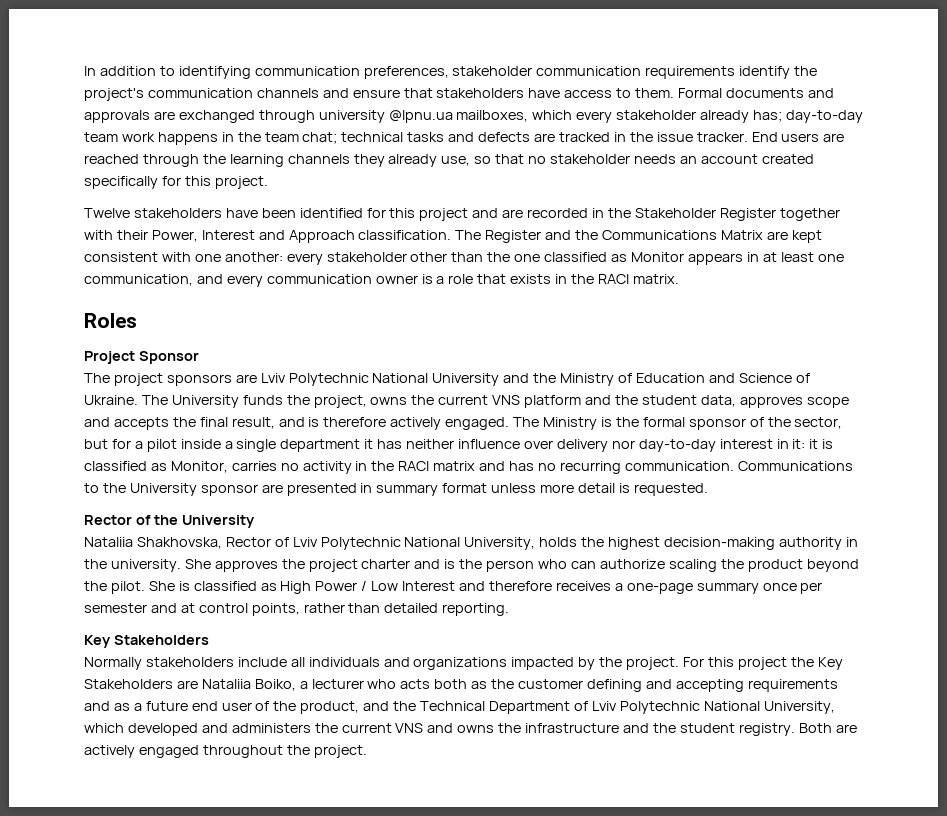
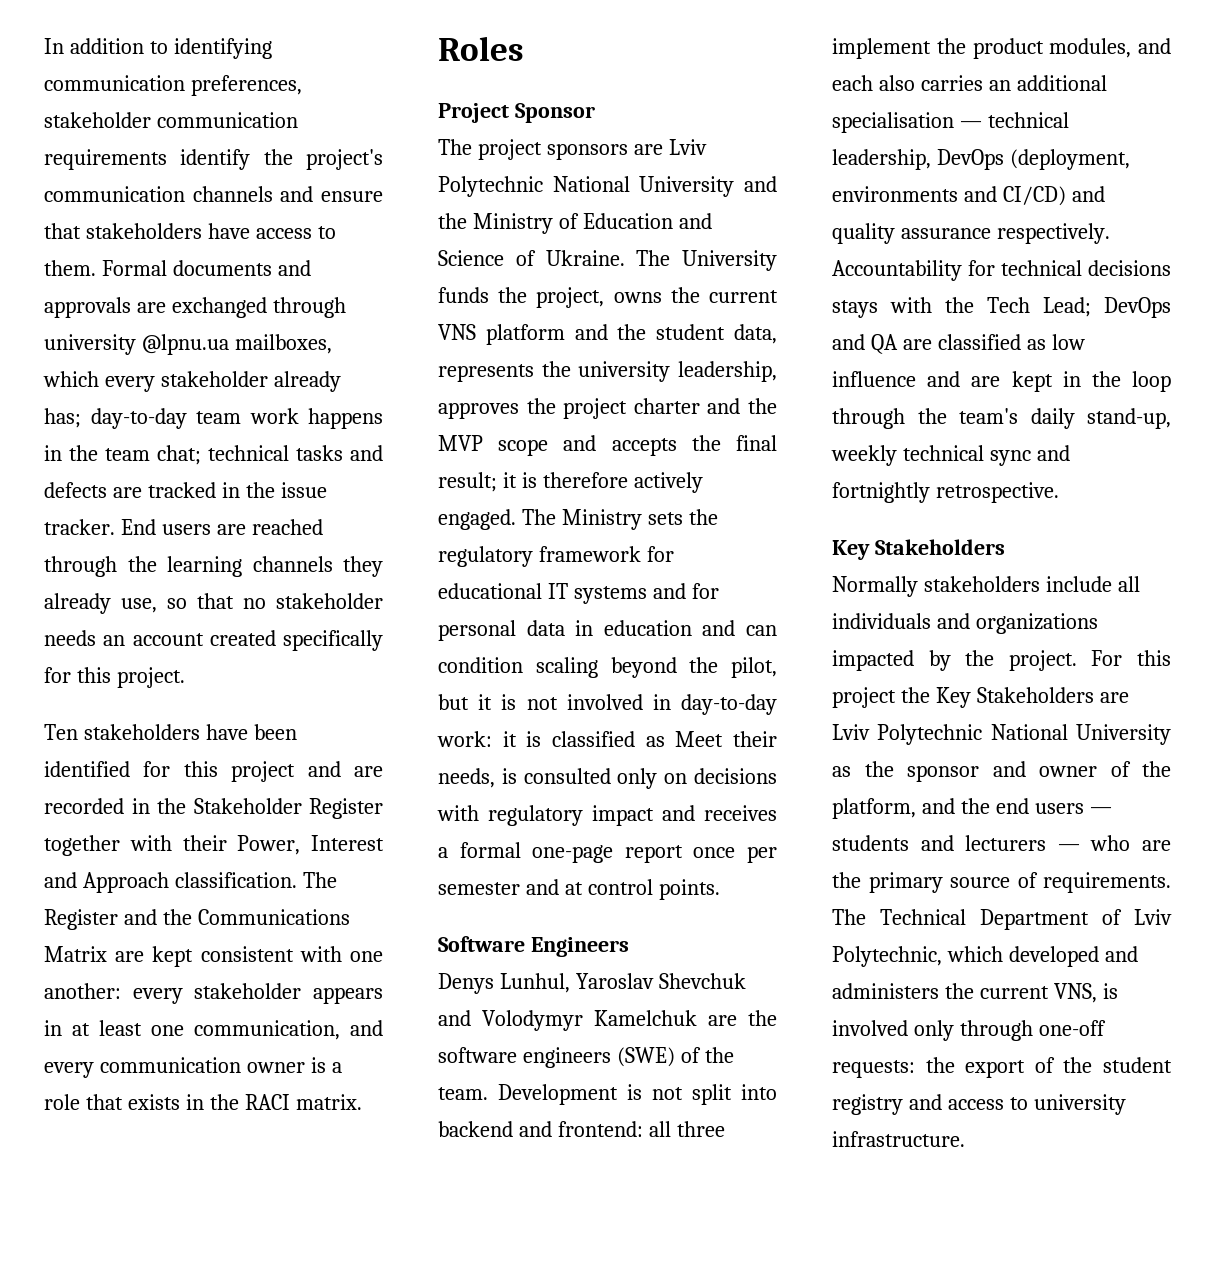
- Twelve stakeholders have been identified for this project and are recorded in the Stakeholder Register together with their Power, Interest and Approach classification.
+ Ten stakeholders have been identified for this project and are recorded in the Stakeholder Register together with their Power, Interest and Approach classification.
- The Register and the Communications Matrix are kept consistent with one another: every stakeholder other than the one classified as Monitor appears in at least one communication, and every communication owner is a role that exists in the RACI matrix.
+ The Register and the Communications Matrix are kept consistent with one another: every stakeholder appears in at least one communication, and every communication owner is a role that exists in the RACI matrix.
- The University funds the project, owns the current VNS platform and the student data, approves scope and accepts the final result, and is therefore actively engaged.
+ The University funds the project, owns the current VNS platform and the student data, represents the university leadership, approves the project charter and the MVP scope and accepts the final result; it is therefore actively engaged.
- The Ministry is the formal sponsor of the sector, but for a pilot inside a single department it has neither influence over delivery nor day-to-day interest in it: it is classified as Monitor, carries no activity in the RACI matrix and has no recurring communication. Communications to the University sponsor are presented in summary format unless more detail is requested.
- Rector of the University
- Nataliia Shakhovska, Rector of Lviv Polytechnic National University, holds the highest decision-making authority in the university. She approves the project charter and is the person who can authorize scaling the product beyond the pilot. She is classified as High Power / Low Interest and therefore receives a one-page summary once per semester and at control points, rather than detailed reporting.
+ The Ministry sets the regulatory framework for educational IT systems and for personal data in education and can condition scaling beyond the pilot, but it is not involved in day-to-day work: it is classified as Meet their needs, is consulted only on decisions with regulatory impact and receives a formal one-page report once per semester and at control points.
+ Software Engineers
+ Denys Lunhul, Yaroslav Shevchuk and Volodymyr Kamelchuk are the software engineers (SWE) of the team. Development is not split into backend and frontend: all three implement the product modules, and each also carries an additional specialisation — technical leadership, DevOps (deployment, environments and CI/CD) and quality assurance respectively. Accountability for technical decisions stays with the Tech Lead; DevOps and QA are classified as low influence and are kept in the loop through the team's daily stand-up, weekly technical sync and fortnightly retrospective.
- For this project the Key Stakeholders are Nataliia Boiko, a lecturer who acts both as the customer defining and accepting requirements and as a future end user of the product, and the Technical Department of Lviv Polytechnic National University, which developed and administers the current VNS and owns the infrastructure and the student registry. Both are actively engaged throughout the project.
+ For this project the Key Stakeholders are Lviv Polytechnic National University as the sponsor and owner of the platform, and the end users — students and lecturers — who are the primary source of requirements. The Technical Department of Lviv Polytechnic, which developed and administers the current VNS, is involved only through one-off requests: the export of the student registry and access to university infrastructure.

